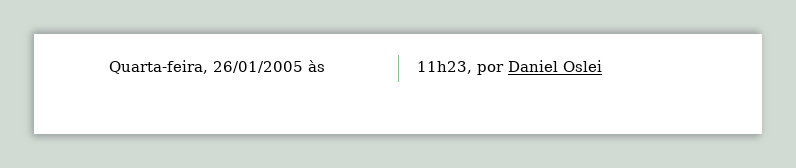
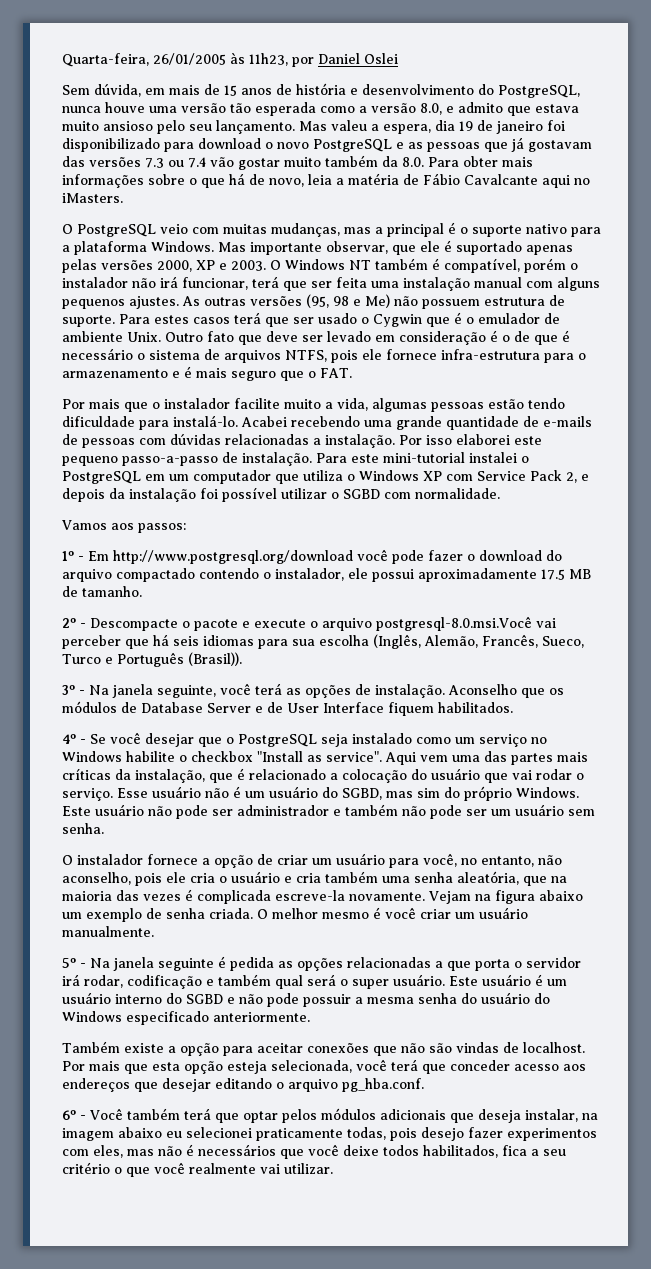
+ Sem dúvida, em mais de 15 anos de história e desenvolvimento do PostgreSQL, nunca houve uma versão tão esperada como a versão 8.0, e admito que estava muito ansioso pelo seu lançamento. Mas valeu a espera, dia 19 de janeiro foi disponibilizado para download o novo PostgreSQL e as pessoas que já gostavam das versões 7.3 ou 7.4 vão gostar muito também da 8.0. Para obter mais informações sobre o que há de novo, leia a matéria de Fábio Cavalcante aqui no iMasters.
+ O PostgreSQL veio com muitas mudanças, mas a principal é o suporte nativo para a plataforma Windows. Mas importante observar, que ele é suportado apenas pelas versões 2000, XP e 2003. O Windows NT também é compatível, porém o instalador não irá funcionar, terá que ser feita uma instalação manual com alguns pequenos ajustes. As outras versões (95, 98 e Me) não possuem estrutura de suporte. Para estes casos terá que ser usado o Cygwin que é o emulador de ambiente Unix. Outro fato que deve ser levado em consideração é o de que é necessário o sistema de arquivos NTFS, pois ele fornece infra-estrutura para o armazenamento e é mais seguro que o FAT.
+ Por mais que o instalador facilite muito a vida, algumas pessoas estão tendo dificuldade para instalá-lo. Acabei recebendo uma grande quantidade de e-mails de pessoas com dúvidas relacionadas a instalação. Por isso elaborei este pequeno passo-a-passo de instalação. Para este mini-tutorial instalei o PostgreSQL em um computador que utiliza o Windows XP com Service Pack 2, e depois da instalação foi possível utilizar o SGBD com normalidade.
+ Vamos aos passos:
+ 1º - Em http://www.postgresql.org/download você pode fazer o download do arquivo compactado contendo o instalador, ele possui aproximadamente 17.5 MB de tamanho.
+ 2º - Descompacte o pacote e execute o arquivo postgresql-8.0.msi.Você vai perceber que há seis idiomas para sua escolha (Inglês, Alemão, Francês, Sueco, Turco e Português (Brasil)).
+ 3º - Na janela seguinte, você terá as opções de instalação. Aconselho que os módulos de Database Server e de User Interface fiquem habilitados.
+ 4º - Se você desejar que o PostgreSQL seja instalado como um serviço no Windows habilite o checkbox "Install as service". Aqui vem uma das partes mais críticas da instalação, que é relacionado a colocação do usuário que vai rodar o serviço. Esse usuário não é um usuário do SGBD, mas sim do próprio Windows. Este usuário não pode ser administrador e também não pode ser um usuário sem senha.
+ O instalador fornece a opção de criar um usuário para você, no entanto, não aconselho, pois ele cria o usuário e cria também uma senha aleatória, que na maioria das vezes é complicada escreve-la novamente. Vejam na figura abaixo um exemplo de senha criada. O melhor mesmo é você criar um usuário manualmente.
+ 5º - Na janela seguinte é pedida as opções relacionadas a que porta o servidor irá rodar, codificação e também qual será o super usuário. Este usuário é um usuário interno do SGBD e não pode possuir a mesma senha do usuário do Windows especificado anteriormente.
+ Também existe a opção para aceitar conexões que não são vindas de localhost. Por mais que esta opção esteja selecionada, você terá que conceder acesso aos endereços que desejar editando o arquivo pg_hba.conf.
+ 6º - Você também terá que optar pelos módulos adicionais que deseja instalar, na imagem abaixo eu selecionei praticamente todas, pois desejo fazer experimentos com eles, mas não é necessários que você deixe todos habilitados, fica a seu critério o que você realmente vai utilizar.

